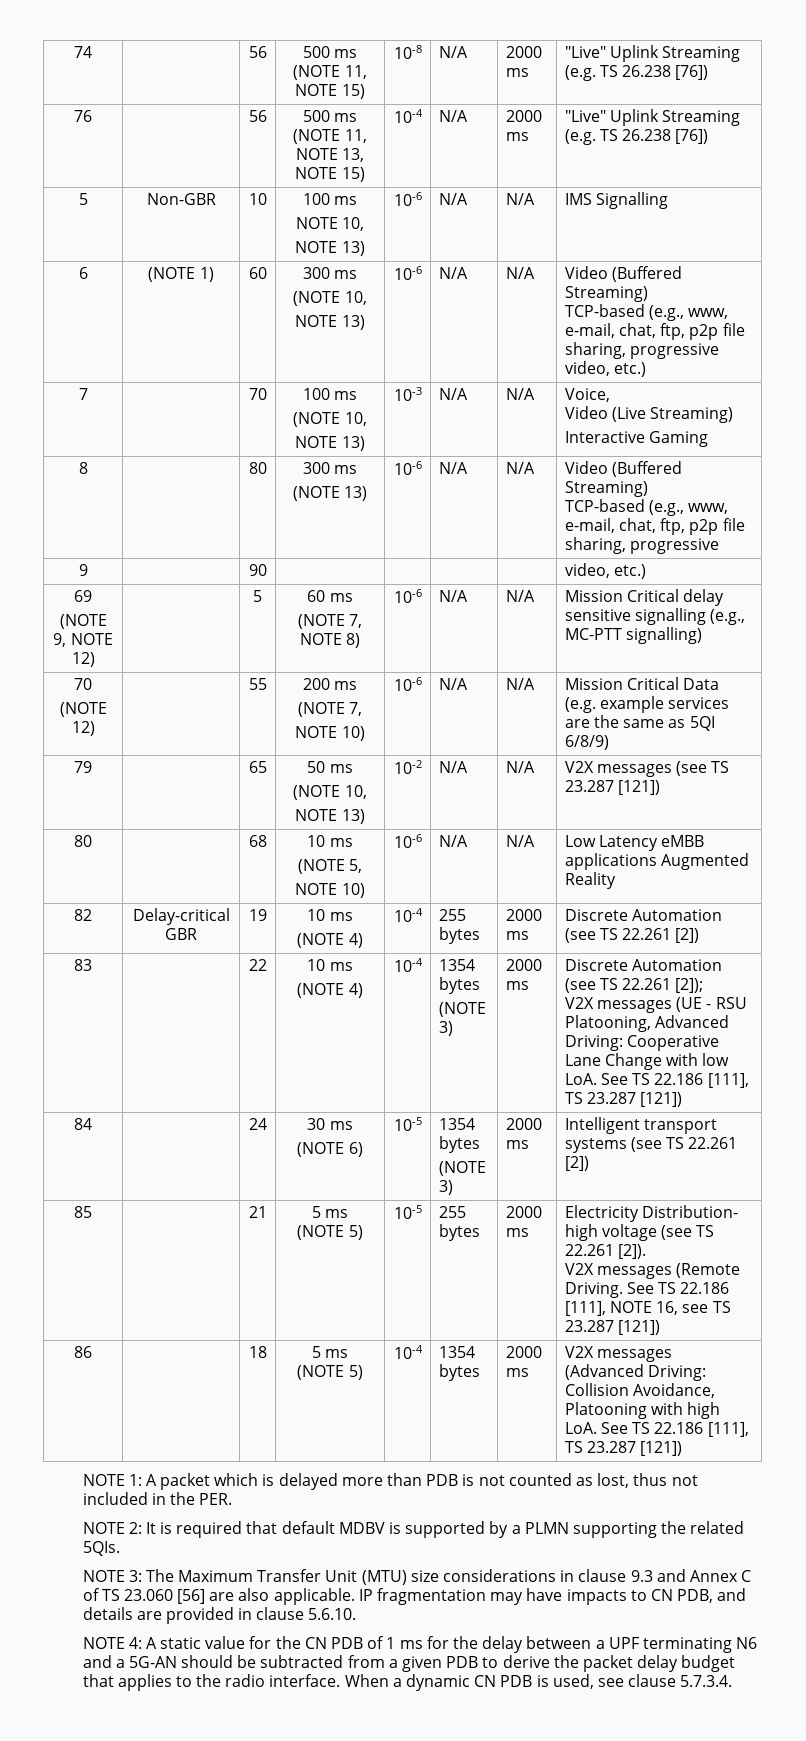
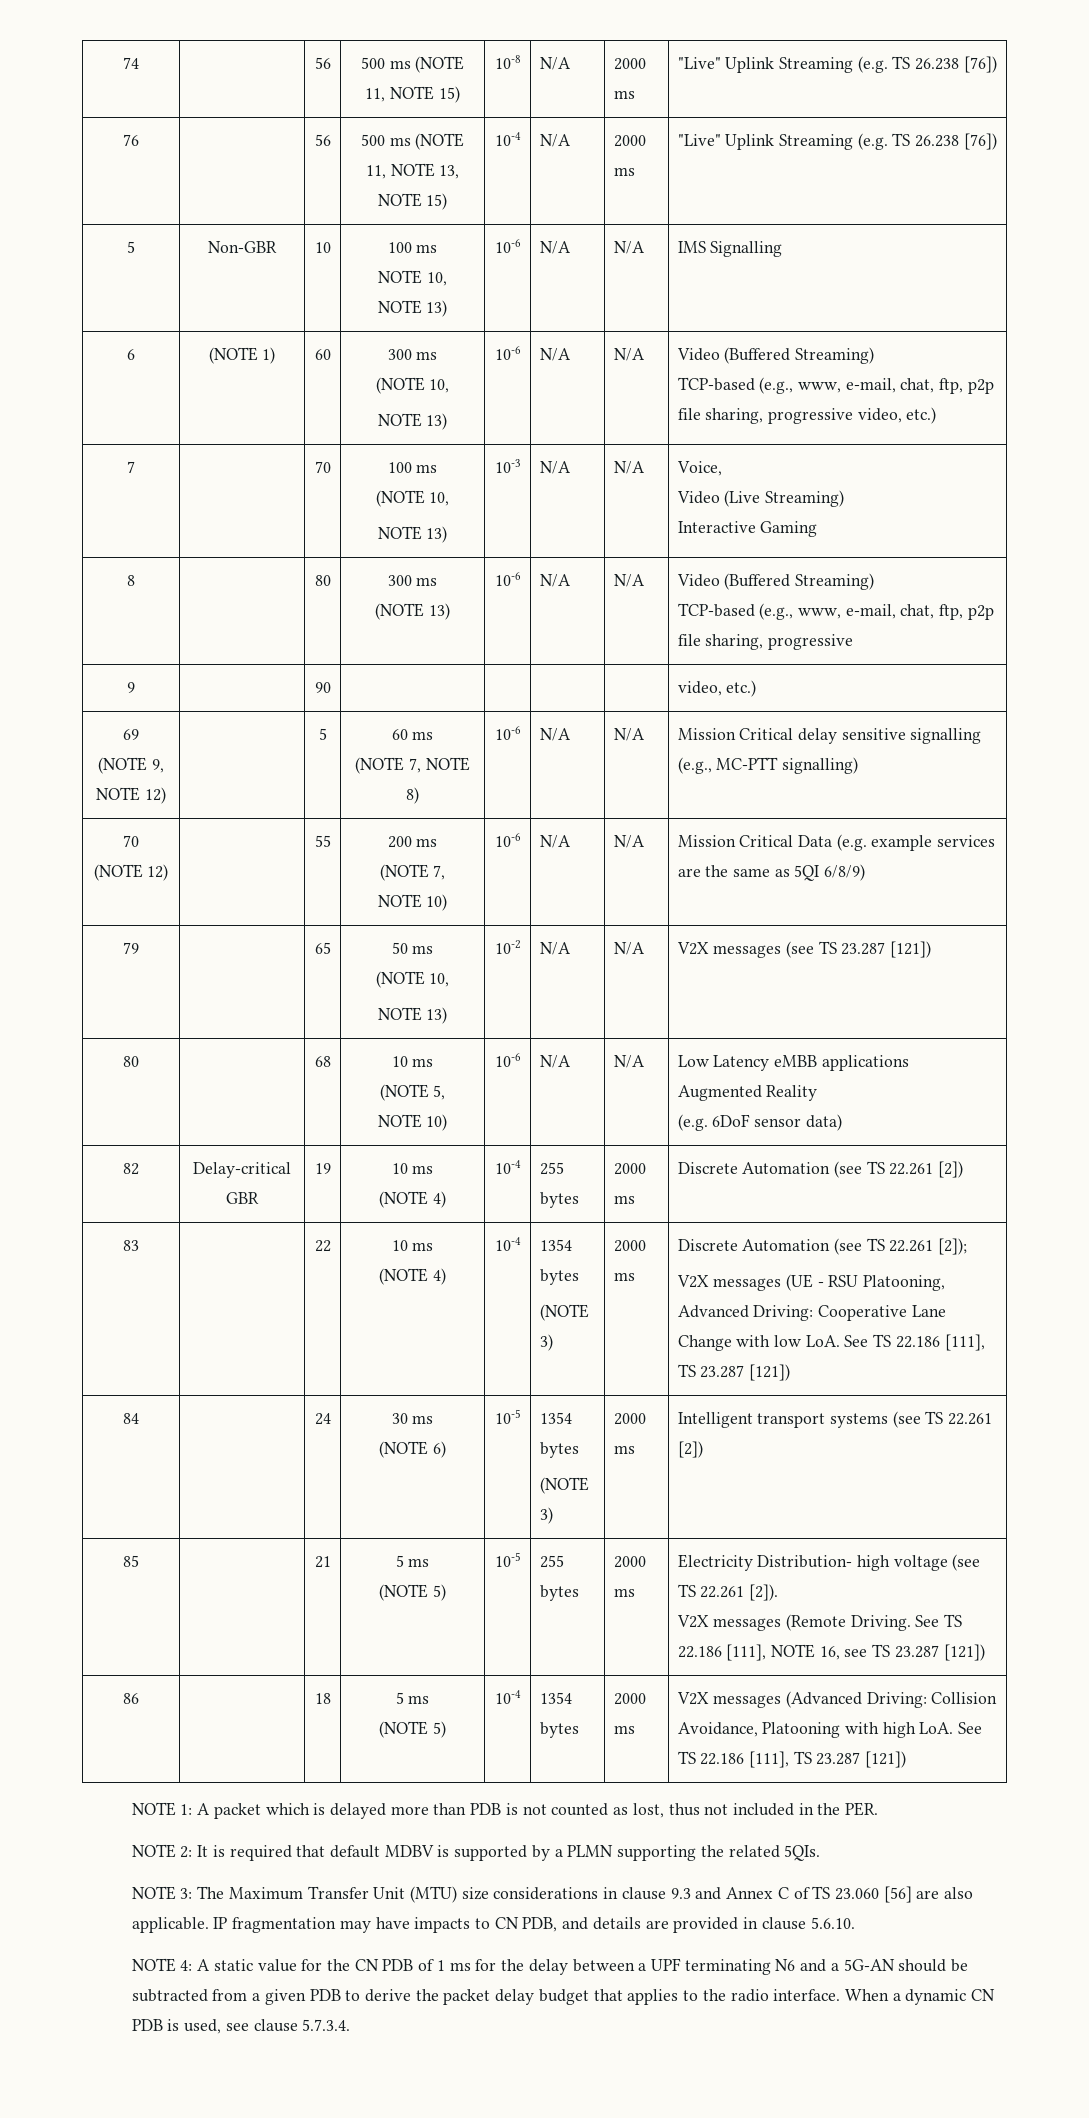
  80 | | 68 | 10 ms
  (NOTE 5,
  NOTE 10) | 10-6 | N/A | N/A | Low Latency eMBB applications Augmented Reality
+ (e.g. 6DoF sensor data)

